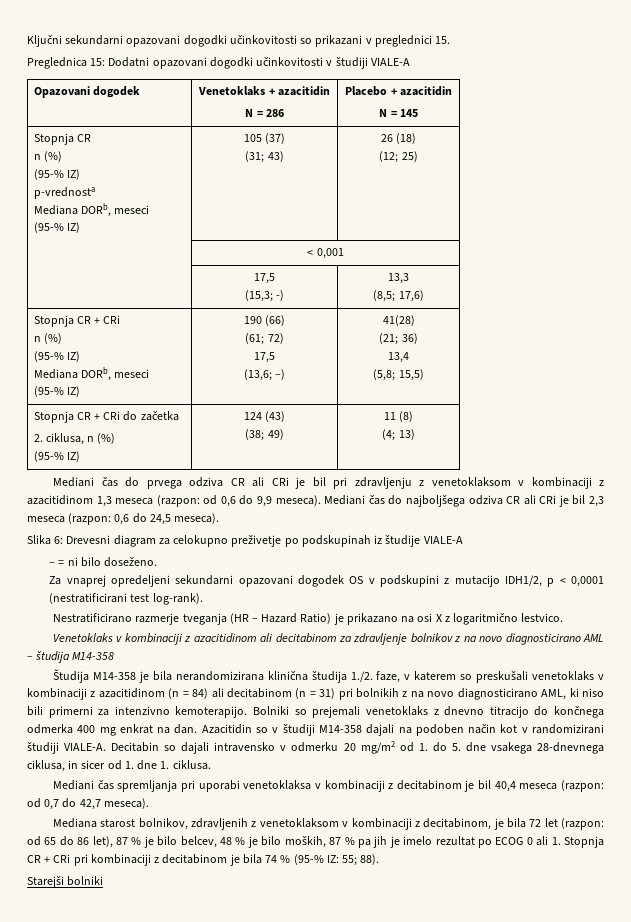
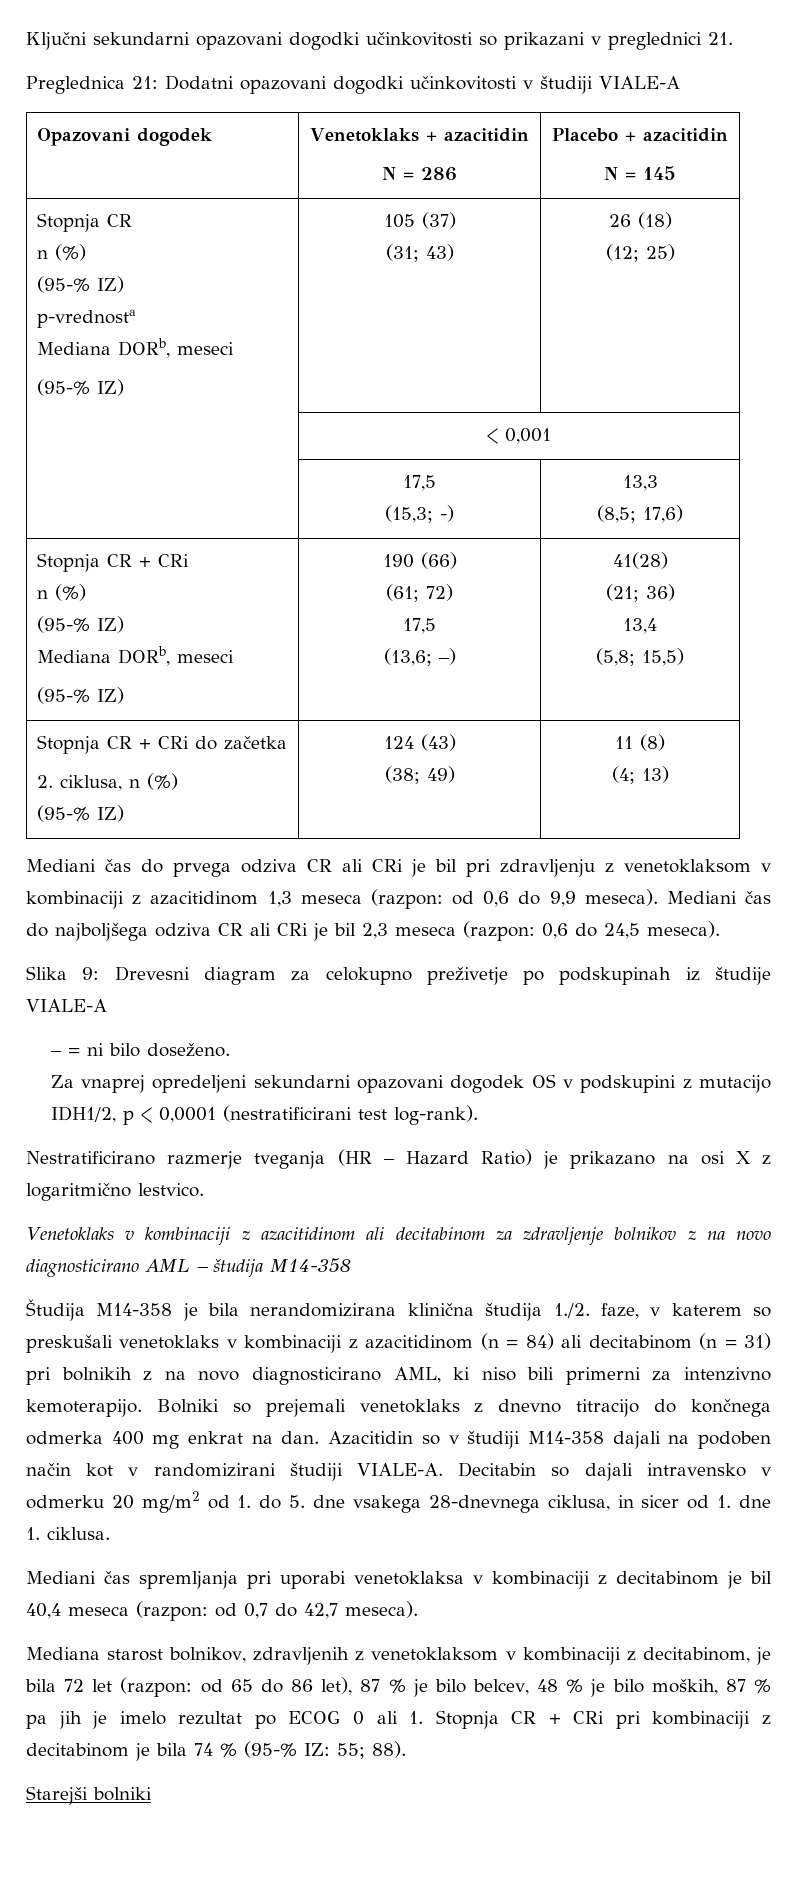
- Ključni sekundarni opazovani dogodki učinkovitosti so prikazani v preglednici 15.
+ Ključni sekundarni opazovani dogodki učinkovitosti so prikazani v preglednici 21.
- Preglednica 15: Dodatni opazovani dogodki učinkovitosti v študiji VIALE-A
+ Preglednica 21: Dodatni opazovani dogodki učinkovitosti v študiji VIALE-A
- Slika 6: Drevesni diagram za celokupno preživetje po podskupinah iz študije VIALE-A
+ Slika 9: Drevesni diagram za celokupno preživetje po podskupinah iz študije VIALE-A

